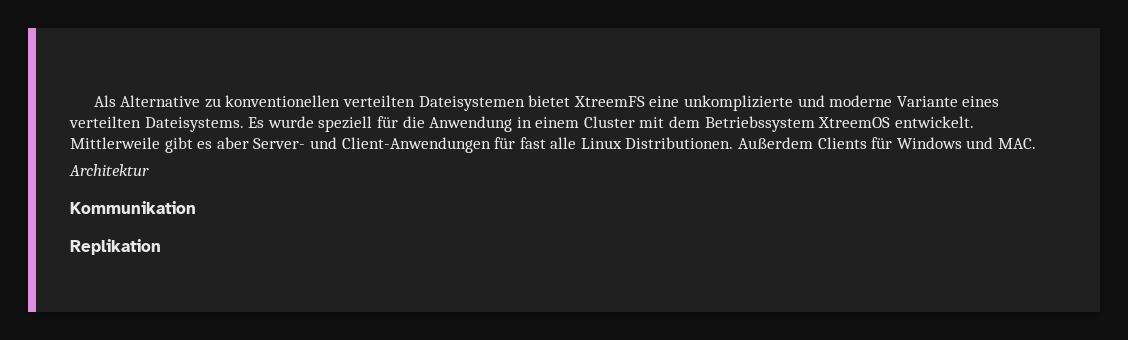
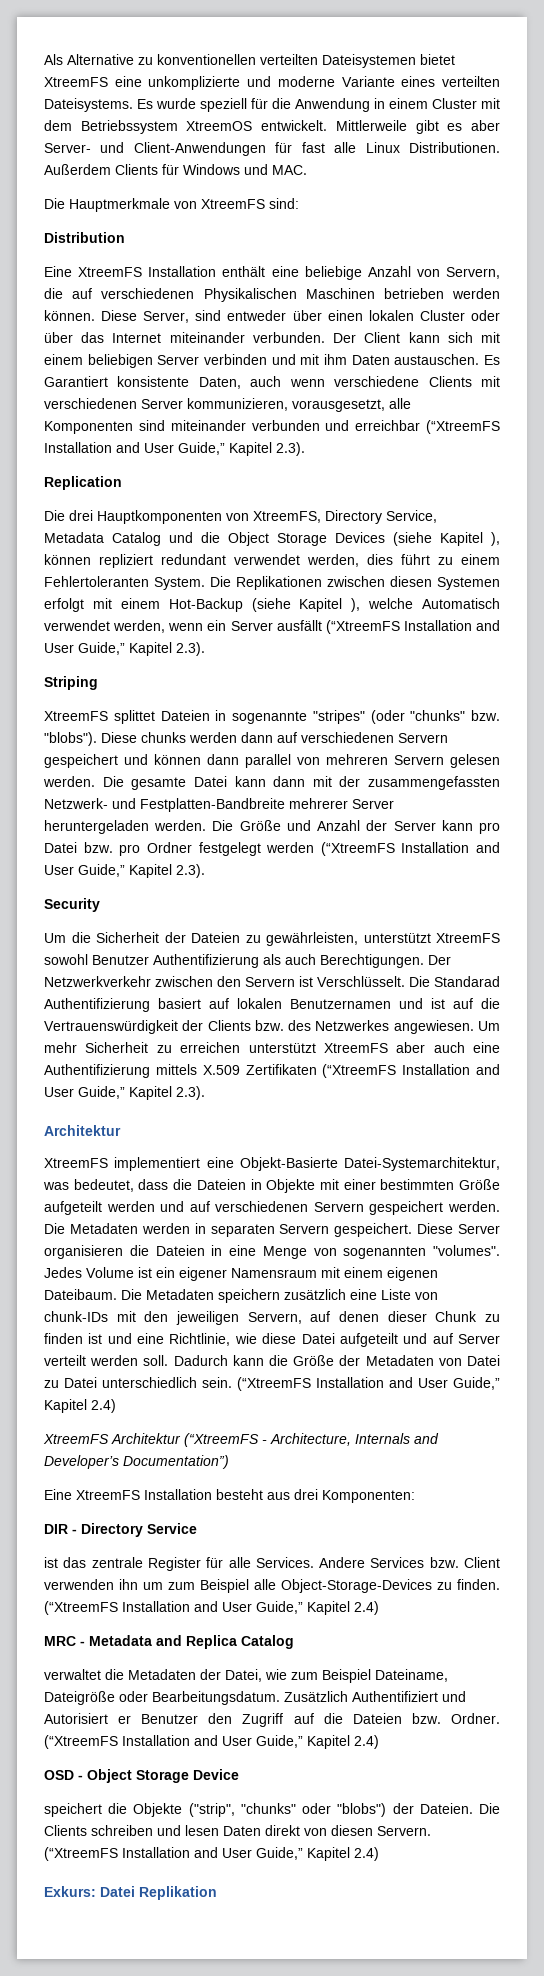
+ Die Hauptmerkmale von XtreemFS sind:
+ Distribution
+ Eine XtreemFS Installation enthält eine beliebige Anzahl von Servern, die auf verschiedenen Physikalischen Maschinen betrieben werden können. Diese Server, sind entweder über einen lokalen Cluster oder über das Internet miteinander verbunden. Der Client kann sich mit einem beliebigen Server verbinden und mit ihm Daten austauschen. Es Garantiert konsistente Daten, auch wenn verschiedene Clients mit verschiedenen Server kommunizieren, vorausgesetzt, alle Komponenten sind miteinander verbunden und erreichbar (“XtreemFS Installation and User Guide,” Kapitel 2.3).
+ Replication
+ Die drei Hauptkomponenten von XtreemFS, Directory Service, Metadata Catalog und die Object Storage Devices (siehe Kapitel ), können repliziert redundant verwendet werden, dies führt zu einem Fehlertoleranten System. Die Replikationen zwischen diesen Systemen erfolgt mit einem Hot-Backup (siehe Kapitel ), welche Automatisch verwendet werden, wenn ein Server ausfällt (“XtreemFS Installation and User Guide,” Kapitel 2.3).
+ Striping
+ XtreemFS splittet Dateien in sogenannte "stripes" (oder "chunks" bzw. "blobs"). Diese chunks werden dann auf verschiedenen Servern gespeichert und können dann parallel von mehreren Servern gelesen werden. Die gesamte Datei kann dann mit der zusammengefassten Netzwerk- und Festplatten-Bandbreite mehrerer Server heruntergeladen werden. Die Größe und Anzahl der Server kann pro Datei bzw. pro Ordner festgelegt werden (“XtreemFS Installation and User Guide,” Kapitel 2.3).
+ Security
+ Um die Sicherheit der Dateien zu gewährleisten, unterstützt XtreemFS sowohl Benutzer Authentifizierung als auch Berechtigungen. Der Netzwerkverkehr zwischen den Servern ist Verschlüsselt. Die Standarad Authentifizierung basiert auf lokalen Benutzernamen und ist auf die Vertrauenswürdigkeit der Clients bzw. des Netzwerkes angewiesen. Um mehr Sicherheit zu erreichen unterstützt XtreemFS aber auch eine Authentifizierung mittels X.509 Zertifikaten (“XtreemFS Installation and User Guide,” Kapitel 2.3).
  Architektur
- Kommunikation
- Replikation
+ XtreemFS implementiert eine Objekt-Basierte Datei-Systemarchitektur, was bedeutet, dass die Dateien in Objekte mit einer bestimmten Größe aufgeteilt werden und auf verschiedenen Servern gespeichert werden. Die Metadaten werden in separaten Servern gespeichert. Diese Server organisieren die Dateien in eine Menge von sogenannten "volumes". Jedes Volume ist ein eigener Namensraum mit einem eigenen Dateibaum. Die Metadaten speichern zusätzlich eine Liste von chunk-IDs mit den jeweiligen Servern, auf denen dieser Chunk zu finden ist und eine Richtlinie, wie diese Datei aufgeteilt und auf Server verteilt werden soll. Dadurch kann die Größe der Metadaten von Datei zu Datei unterschiedlich sein. (“XtreemFS Installation and User Guide,” Kapitel 2.4)
+ XtreemFS Architektur (“XtreemFS - Architecture, Internals and Developer’s Documentation”)
+ Eine XtreemFS Installation besteht aus drei Komponenten:
+ DIR - Directory Service
+ ist das zentrale Register für alle Services. Andere Services bzw. Client verwenden ihn um zum Beispiel alle Object-Storage-Devices zu finden. (“XtreemFS Installation and User Guide,” Kapitel 2.4)
+ MRC - Metadata and Replica Catalog
+ verwaltet die Metadaten der Datei, wie zum Beispiel Dateiname, Dateigröße oder Bearbeitungsdatum. Zusätzlich Authentifiziert und Autorisiert er Benutzer den Zugriff auf die Dateien bzw. Ordner. (“XtreemFS Installation and User Guide,” Kapitel 2.4)
+ OSD - Object Storage Device
+ speichert die Objekte ("strip", "chunks" oder "blobs") der Dateien. Die Clients schreiben und lesen Daten direkt von diesen Servern. (“XtreemFS Installation and User Guide,” Kapitel 2.4)
+ Exkurs: Datei Replikation

